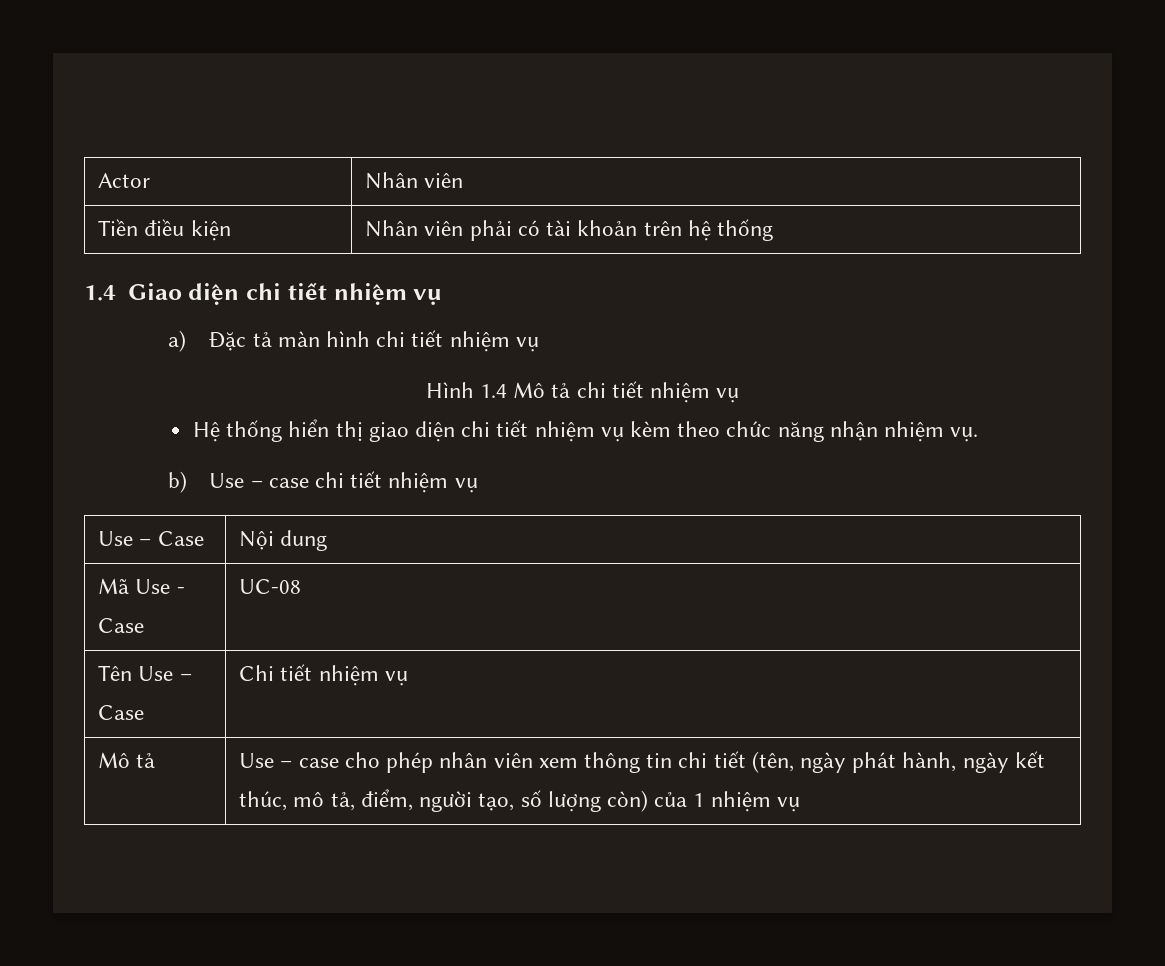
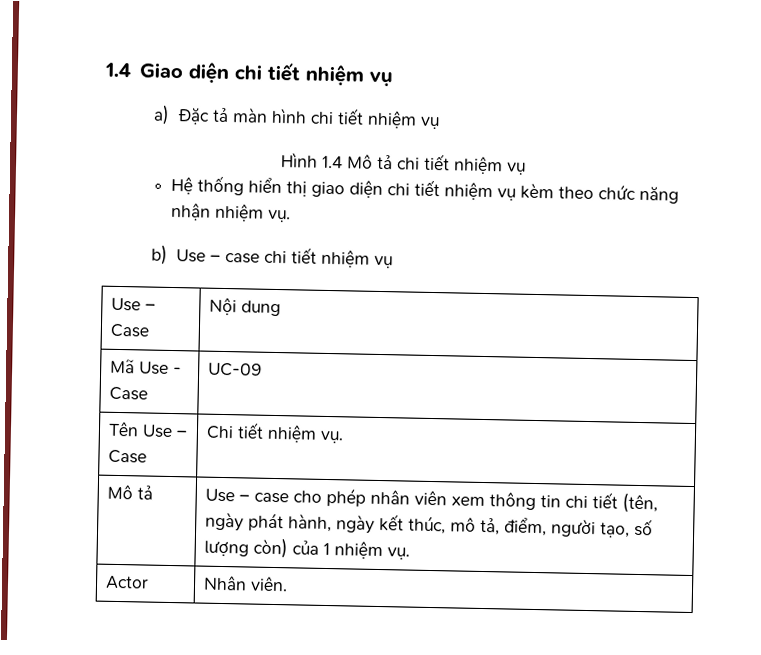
- Actor | Nhân viên
- Tiền điều kiện | Nhân viên phải có tài khoản trên hệ thống
- Mã Use - Case | UC-08
+ Mã Use - Case | UC-09
- Tên Use – Case | Chi tiết nhiệm vụ
+ Tên Use – Case | Chi tiết nhiệm vụ.
- Mô tả | Use – case cho phép nhân viên xem thông tin chi tiết (tên, ngày phát hành, ngày kết thúc, mô tả, điểm, người tạo, số lượng còn) của 1 nhiệm vụ
+ Mô tả | Use – case cho phép nhân viên xem thông tin chi tiết (tên, ngày phát hành, ngày kết thúc, mô tả, điểm, người tạo, số lượng còn) của 1 nhiệm vụ.
+ Actor | Nhân viên.

